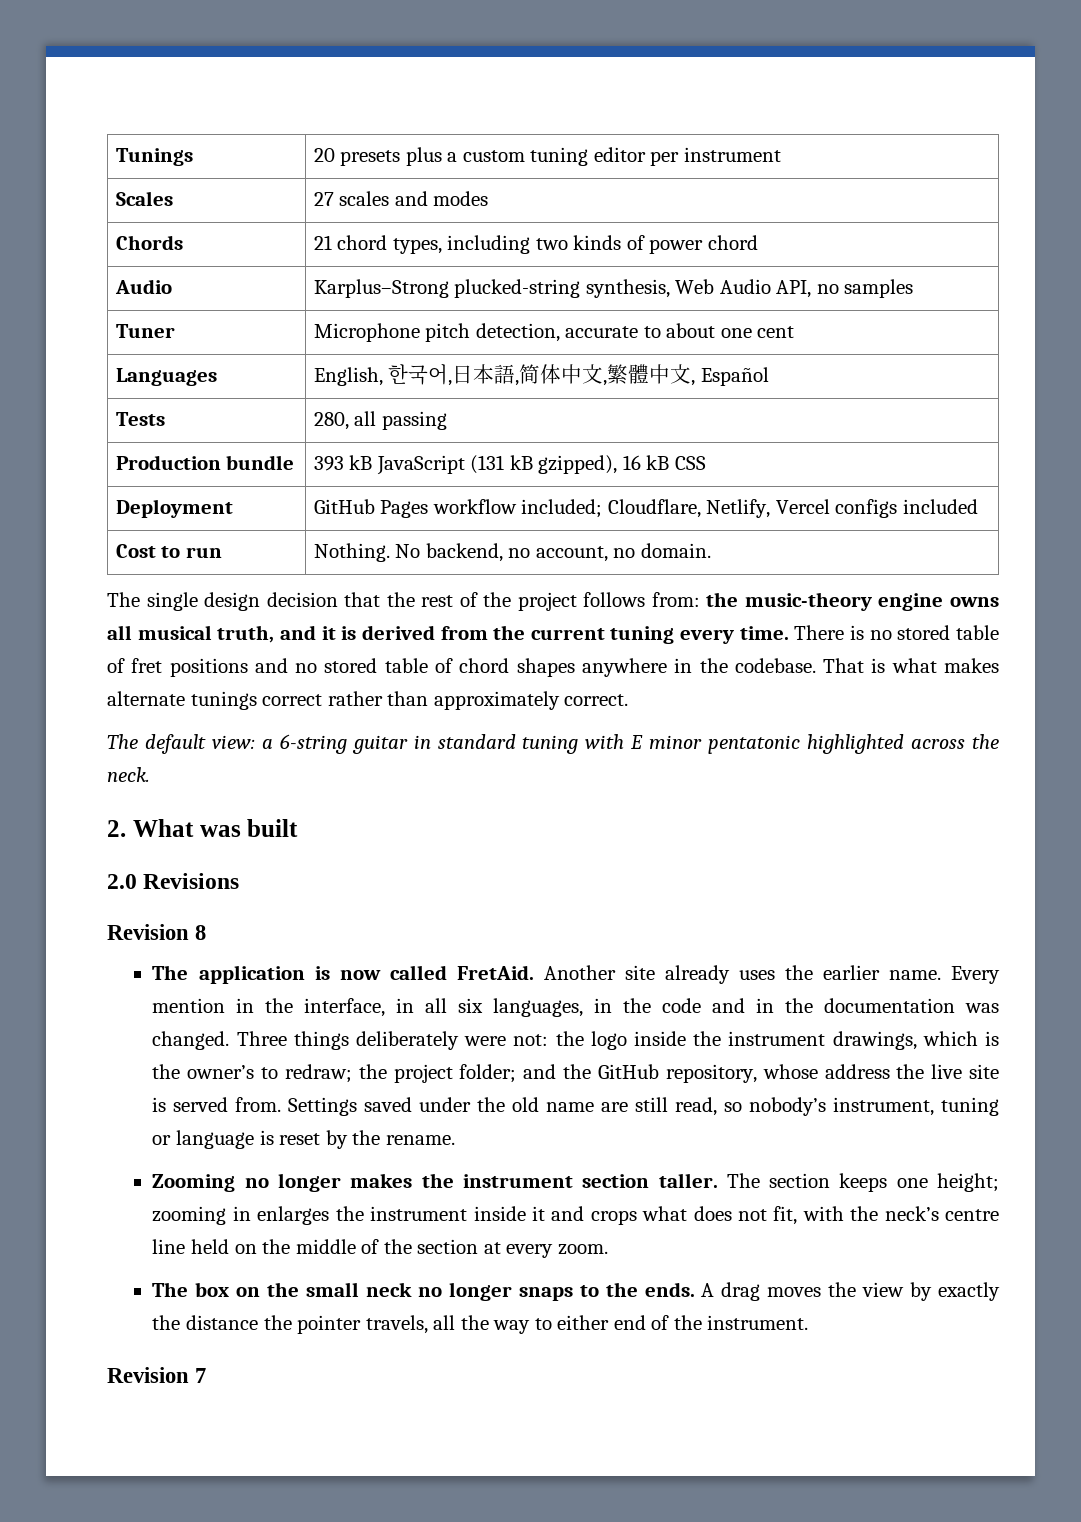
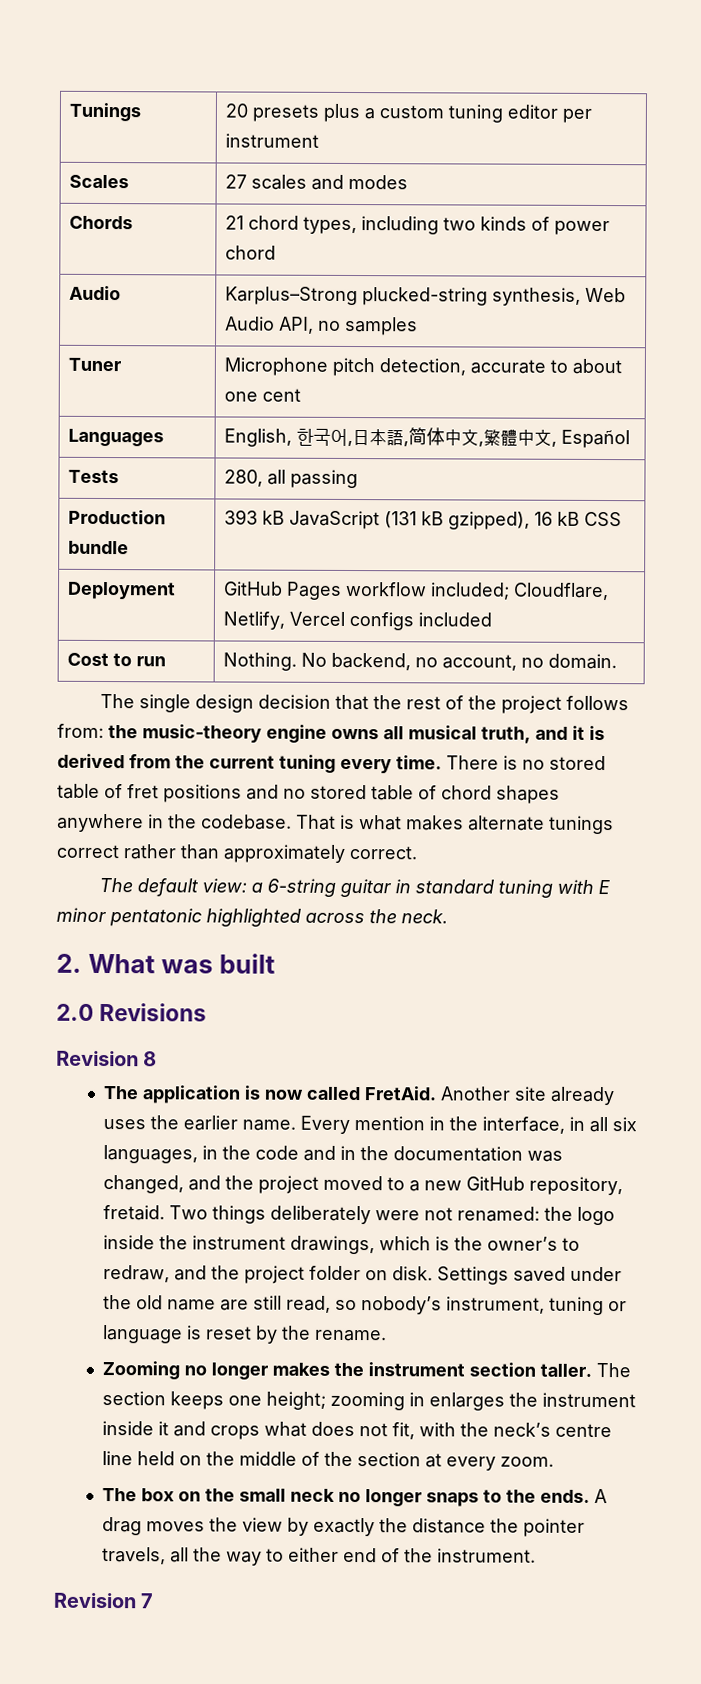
- Every mention in the interface, in all six languages, in the code and in the documentation was changed. Three things deliberately were not: the logo inside the instrument drawings, which is the owner’s to redraw; the project folder; and the GitHub repository, whose address the live site is served from.
+ Every mention in the interface, in all six languages, in the code and in the documentation was changed, and the project moved to a new GitHub repository, fretaid. Two things deliberately were not renamed: the logo inside the instrument drawings, which is the owner’s to redraw, and the project folder on disk.

